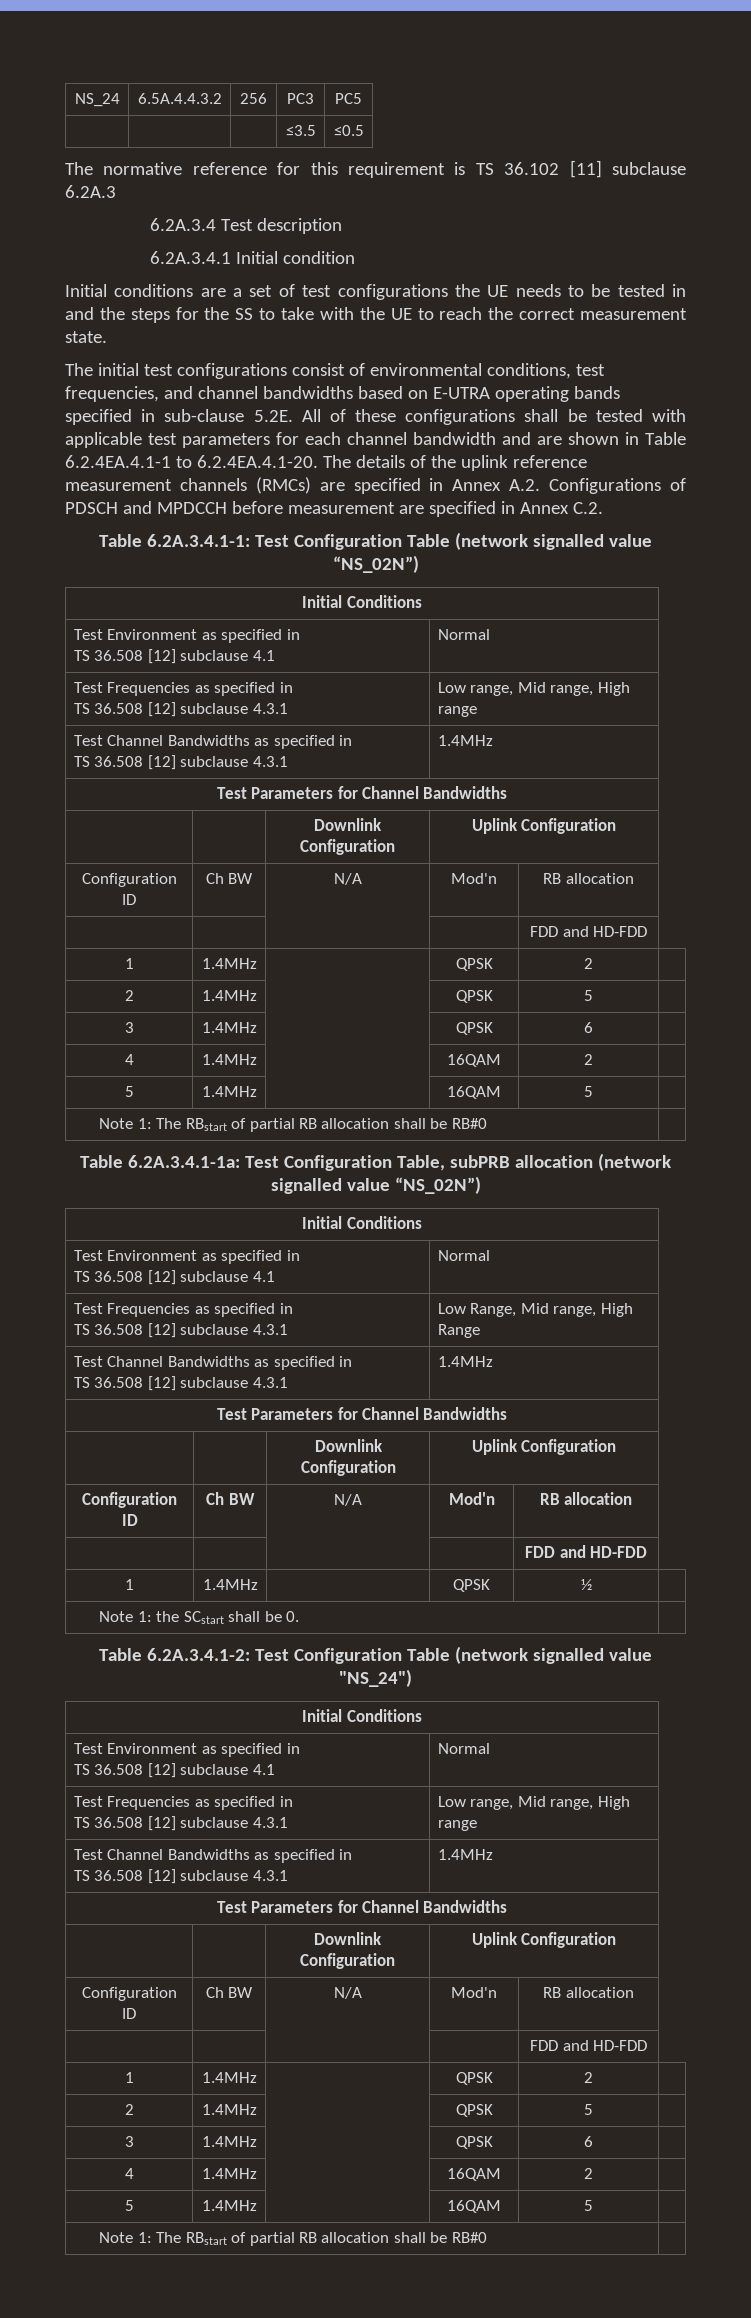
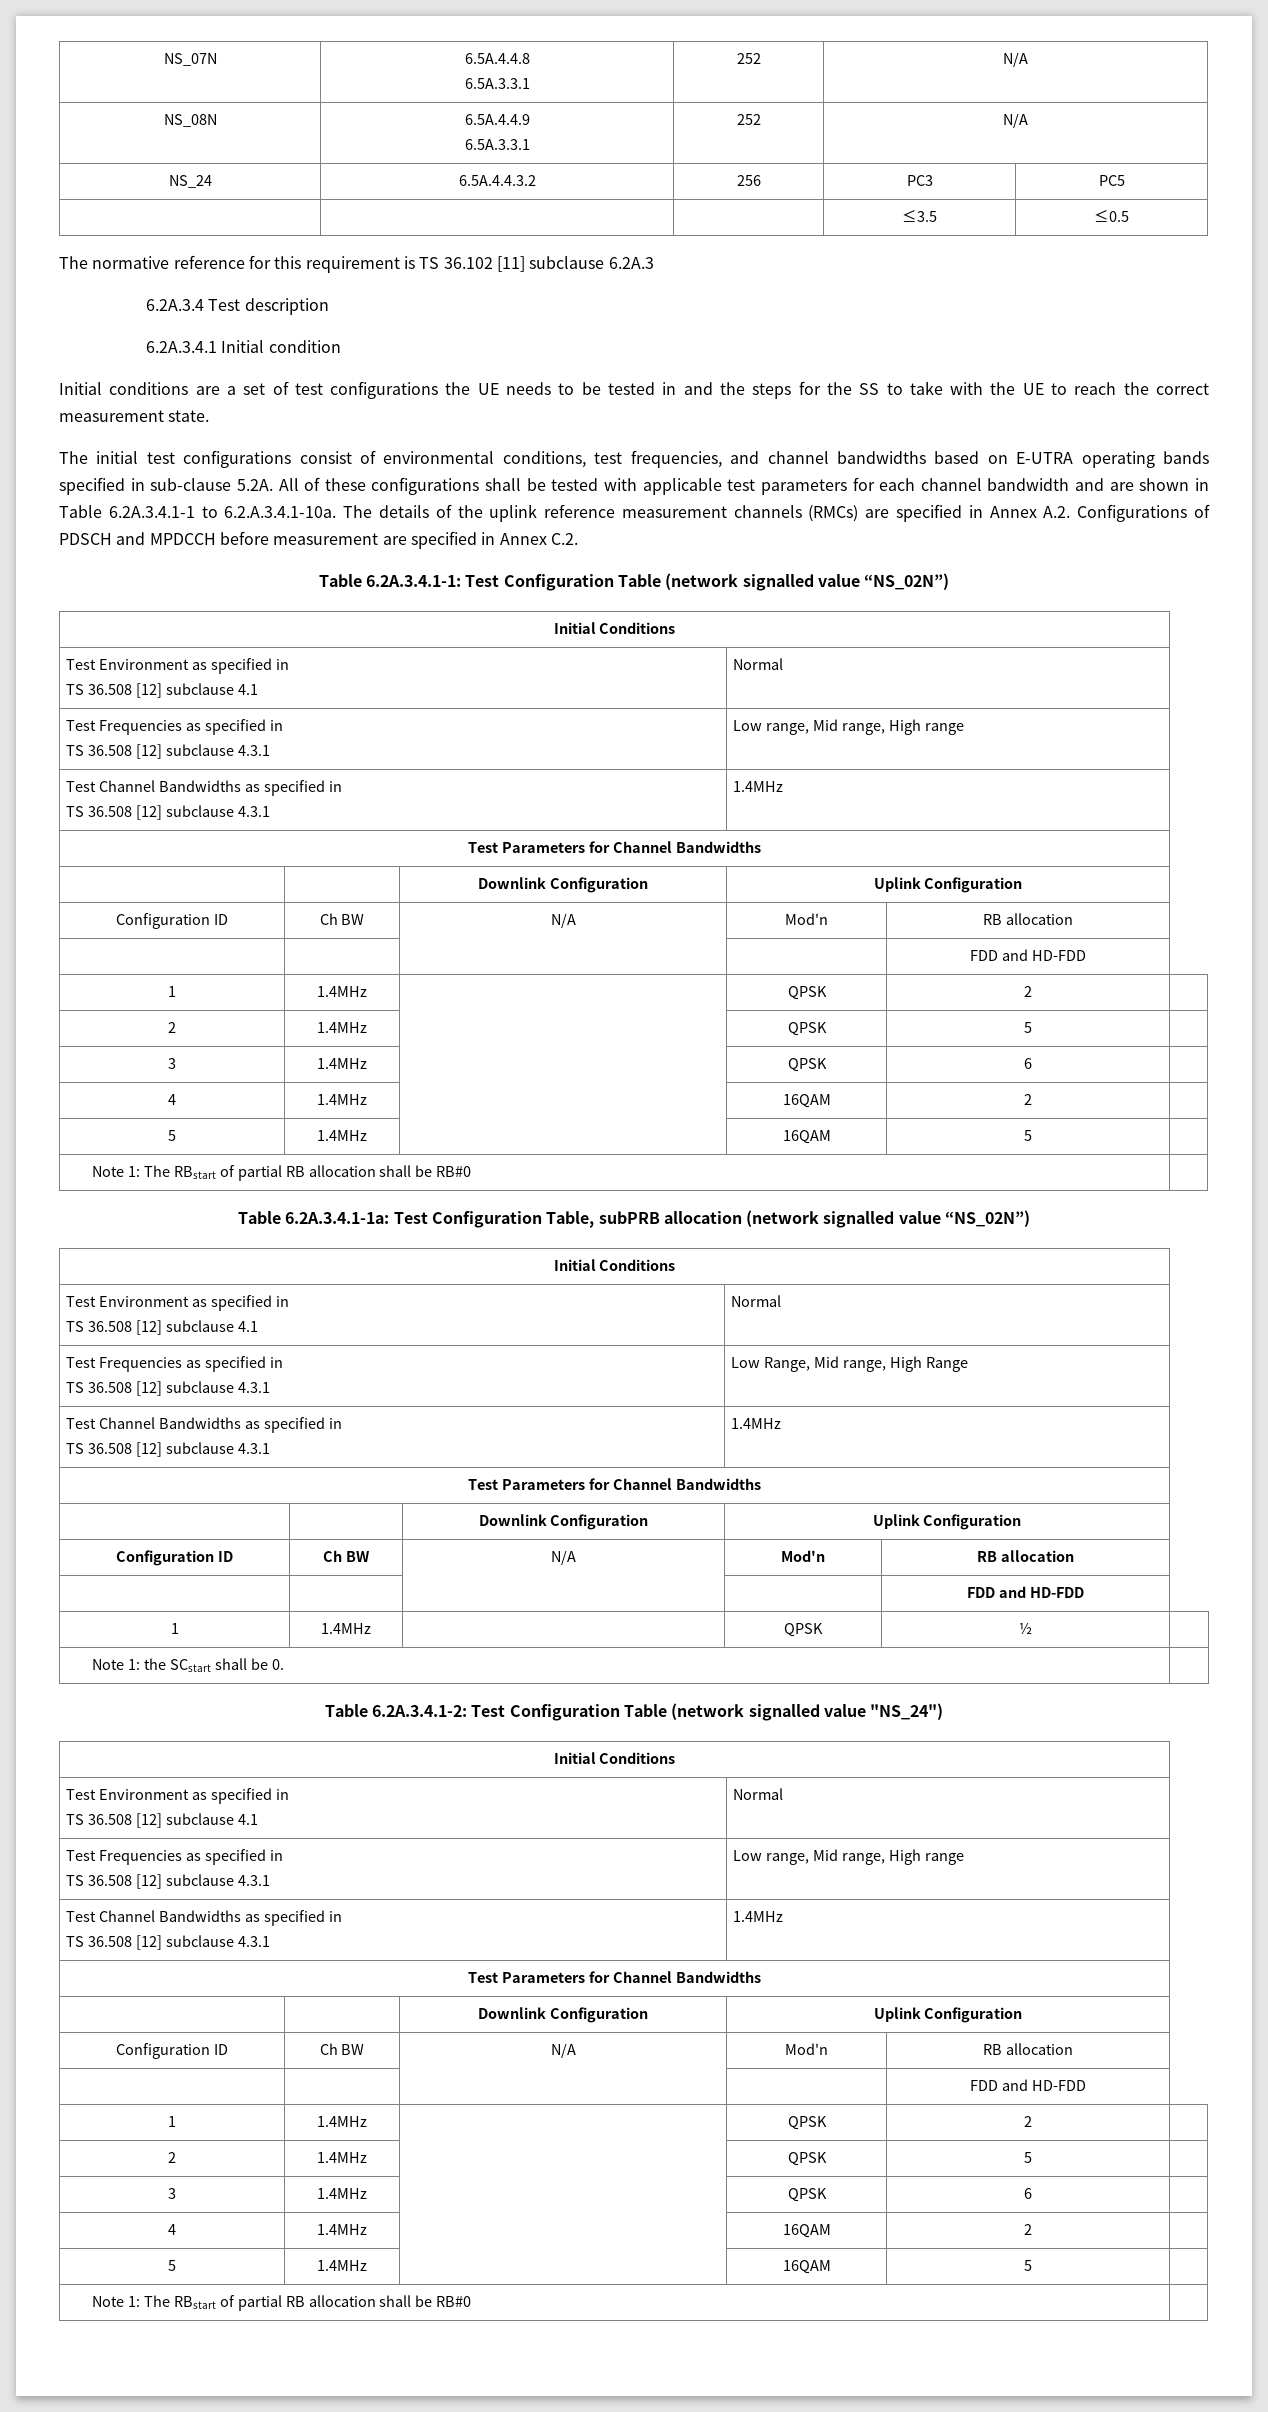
+ NS_07N | 6.5A.4.4.8
+ 6.5A.3.3.1 | 252 | N/A
+ NS_08N | 6.5A.4.4.9
+ 6.5A.3.3.1 | 252 | N/A
- The initial test configurations consist of environmental conditions, test frequencies, and channel bandwidths based on E-UTRA operating bands specified in sub-clause 5.2E. All of these configurations shall be tested with applicable test parameters for each channel bandwidth and are shown in Table 6.2.4EA.4.1-1 to 6.2.4EA.4.1-20. The details of the uplink reference measurement channels (RMCs) are specified in Annex A.2. Configurations of PDSCH and MPDCCH before measurement are specified in Annex C.2.
+ The initial test configurations consist of environmental conditions, test frequencies, and channel bandwidths based on E-UTRA operating bands specified in sub-clause 5.2A. All of these configurations shall be tested with applicable test parameters for each channel bandwidth and are shown in Table 6.2A.3.4.1-1 to 6.2.A.3.4.1-10a. The details of the uplink reference measurement channels (RMCs) are specified in Annex A.2. Configurations of PDSCH and MPDCCH before measurement are specified in Annex C.2.

